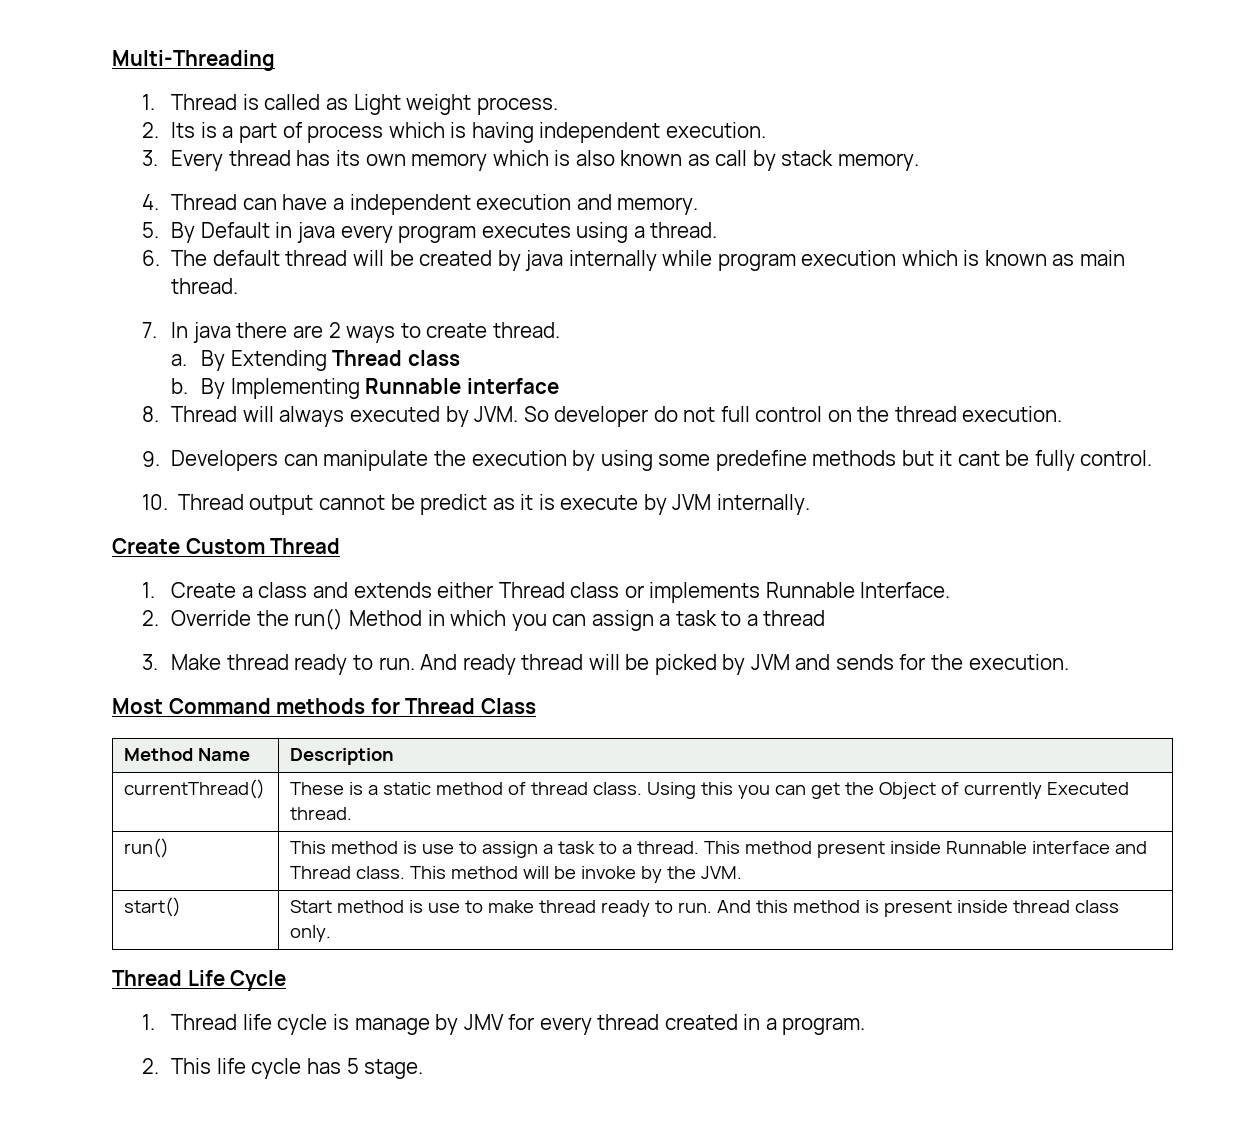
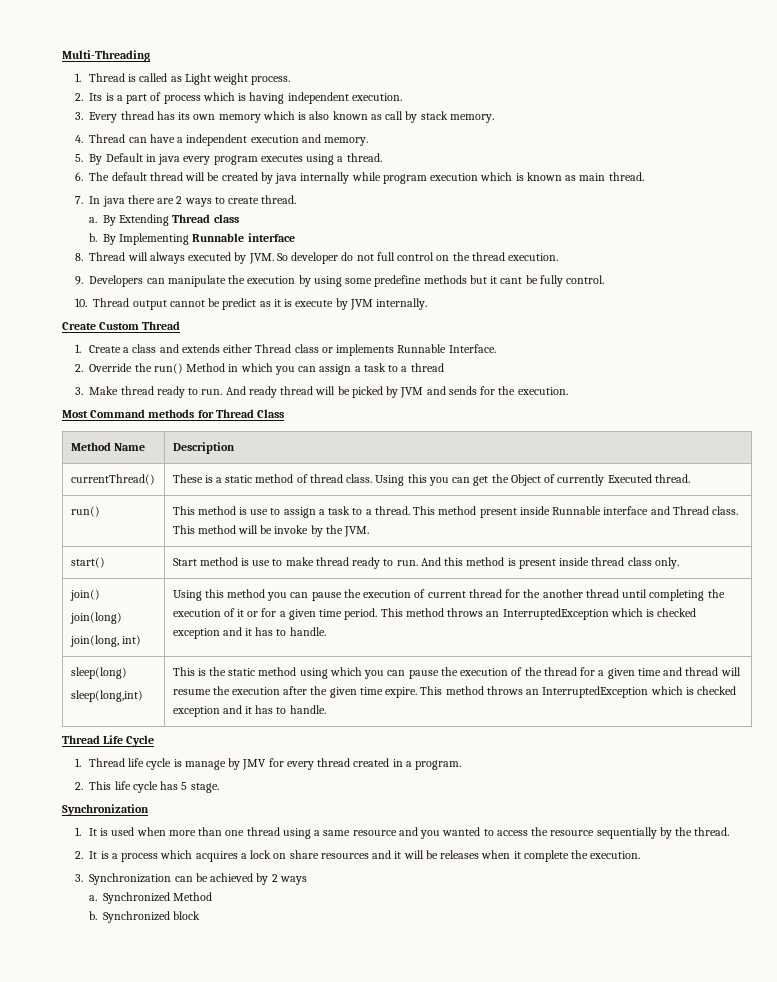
+ join()
+ join(long)
+ join(long, int) | Using this method you can pause the execution of current thread for the another thread until completing the execution of it or for a given time period. This method throws an InterruptedException which is checked exception and it has to handle.
+ sleep(long)
+ sleep(long,int) | This is the static method using which you can pause the execution of the thread for a given time and thread will resume the execution after the given time expire. This method throws an InterruptedException which is checked exception and it has to handle.
  2. This life cycle has 5 stage.
+ Synchronization
+ 1. It is used when more than one thread using a same resource and you wanted to access the resource sequentially by the thread.
+ 2. It is a process which acquires a lock on share resources and it will be releases when it complete the execution.
+ 3. Synchronization can be achieved by 2 ways
+ a. Synchronized Method
+ b. Synchronized block

